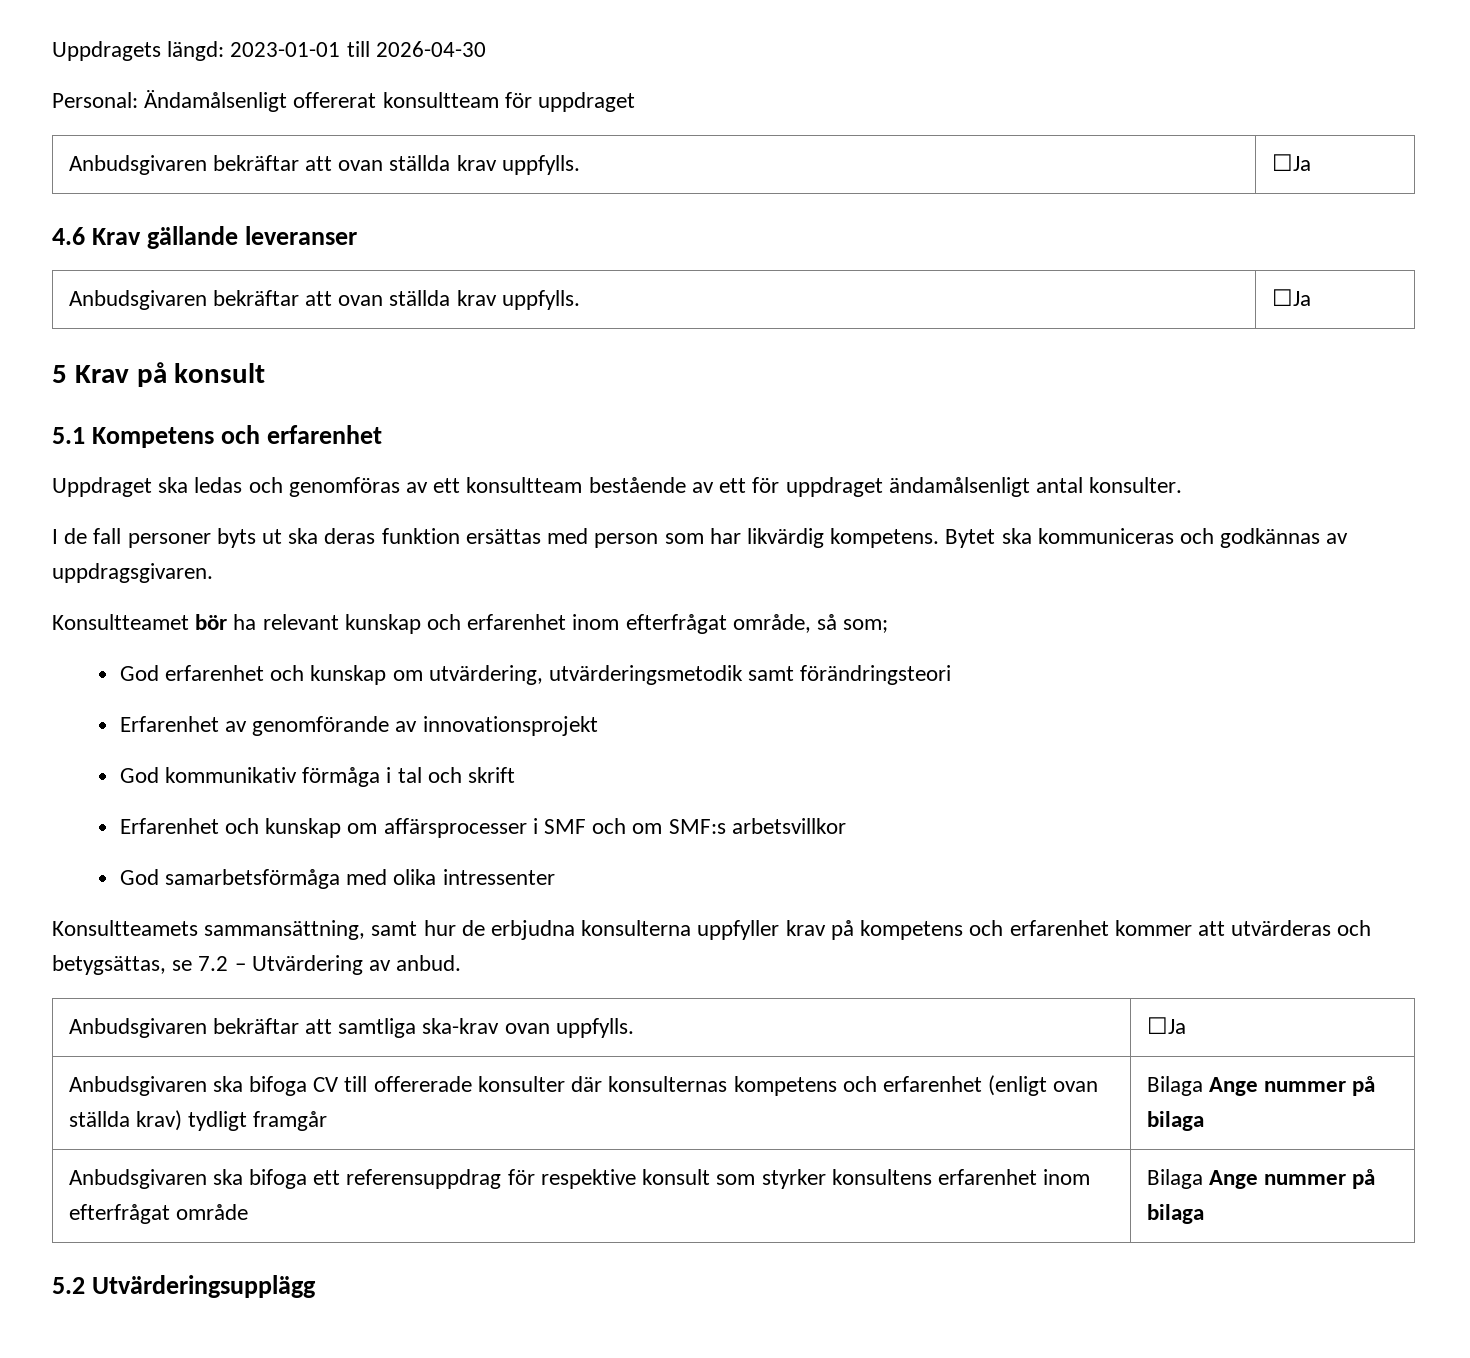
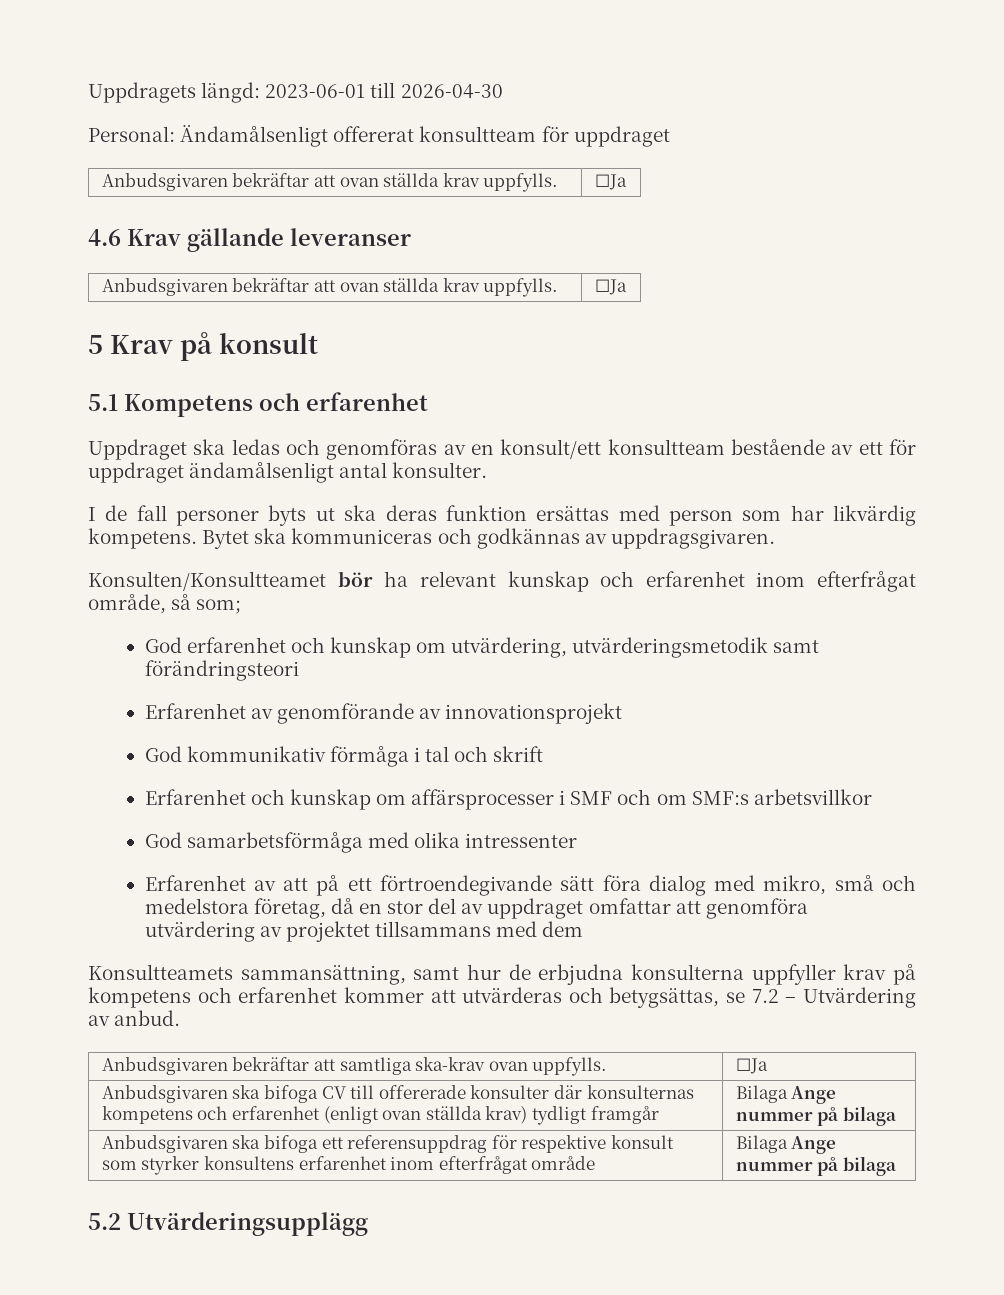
- Uppdragets längd: 2023-01-01 till 2026-04-30
+ Uppdragets längd: 2023-06-01 till 2026-04-30
- Uppdraget ska ledas och genomföras av ett konsultteam bestående av ett för uppdraget ändamålsenligt antal konsulter.
+ Uppdraget ska ledas och genomföras av en konsult/ett konsultteam bestående av ett för uppdraget ändamålsenligt antal konsulter.
- Konsultteamet bör ha relevant kunskap och erfarenhet inom efterfrågat område, så som;
+ Konsulten/Konsultteamet bör ha relevant kunskap och erfarenhet inom efterfrågat område, så som;
+ Erfarenhet av att på ett förtroendegivande sätt föra dialog med mikro, små och medelstora företag, då en stor del av uppdraget omfattar att genomföra utvärdering av projektet tillsammans med dem

